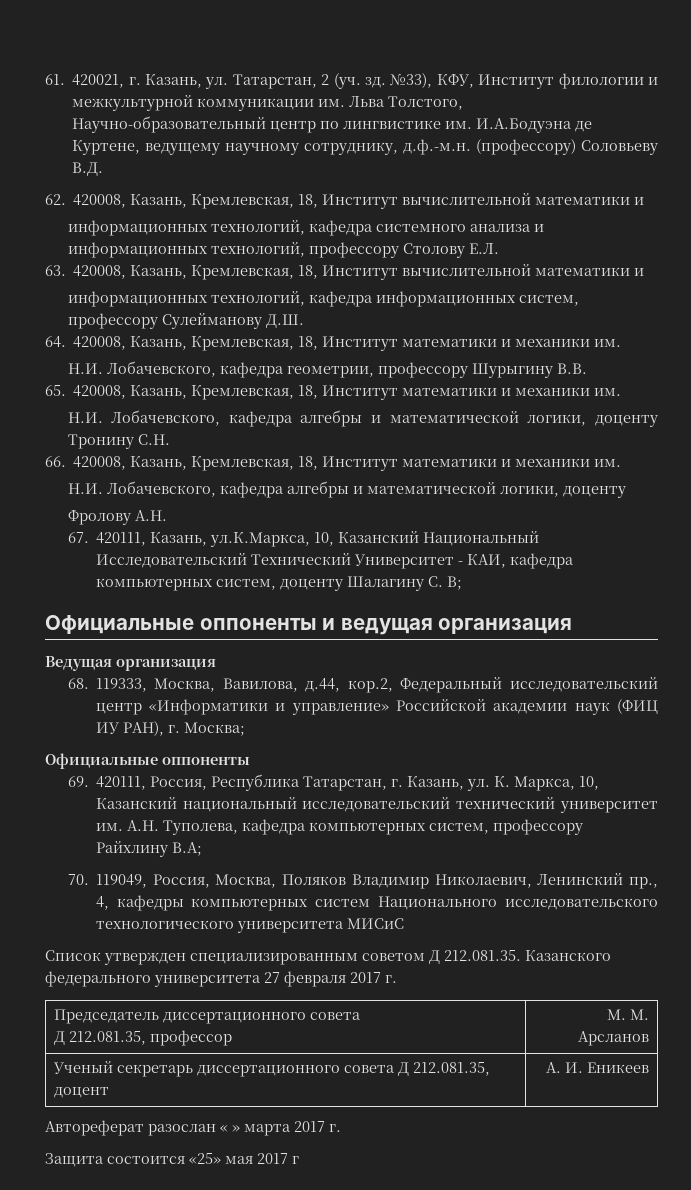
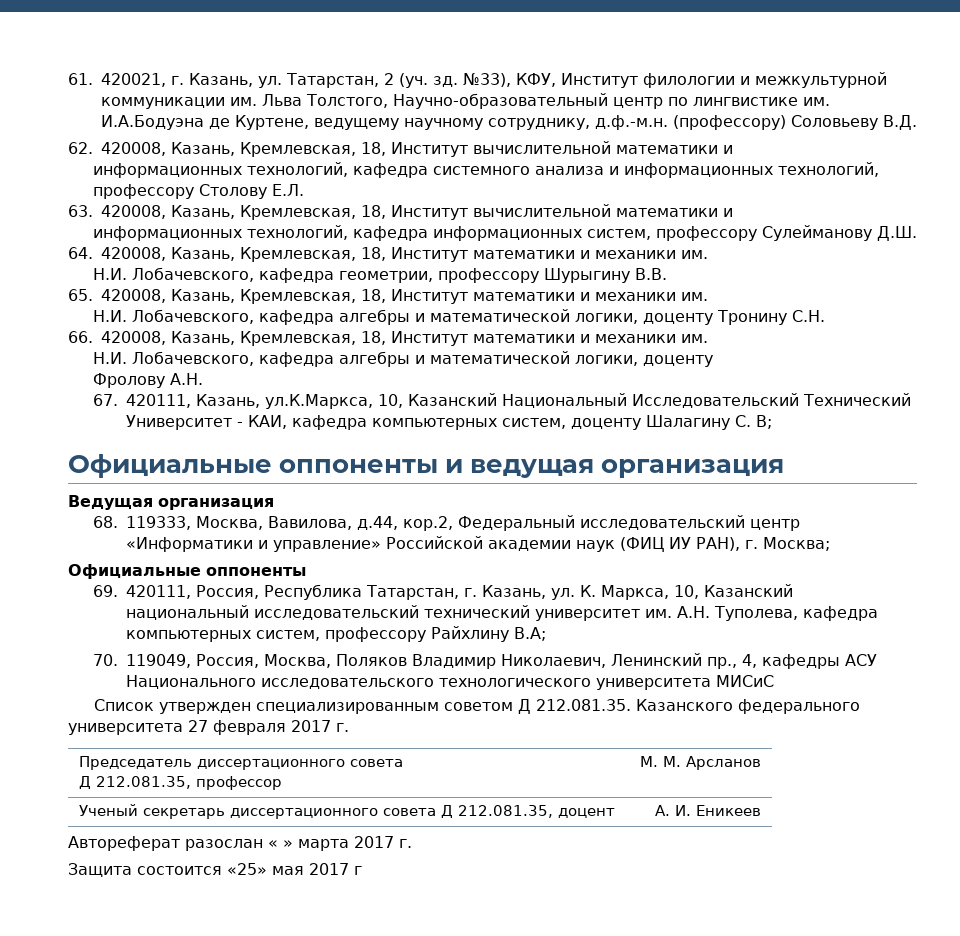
- 70. 119049, Россия, Москва, Поляков Владимир Николаевич, Ленинский пр., 4, кафедры компьютерных систем Национального исследовательского технологического университета МИСиС
+ 70. 119049, Россия, Москва, Поляков Владимир Николаевич, Ленинский пр., 4, кафедры АСУ Национального исследовательского технологического университета МИСиС

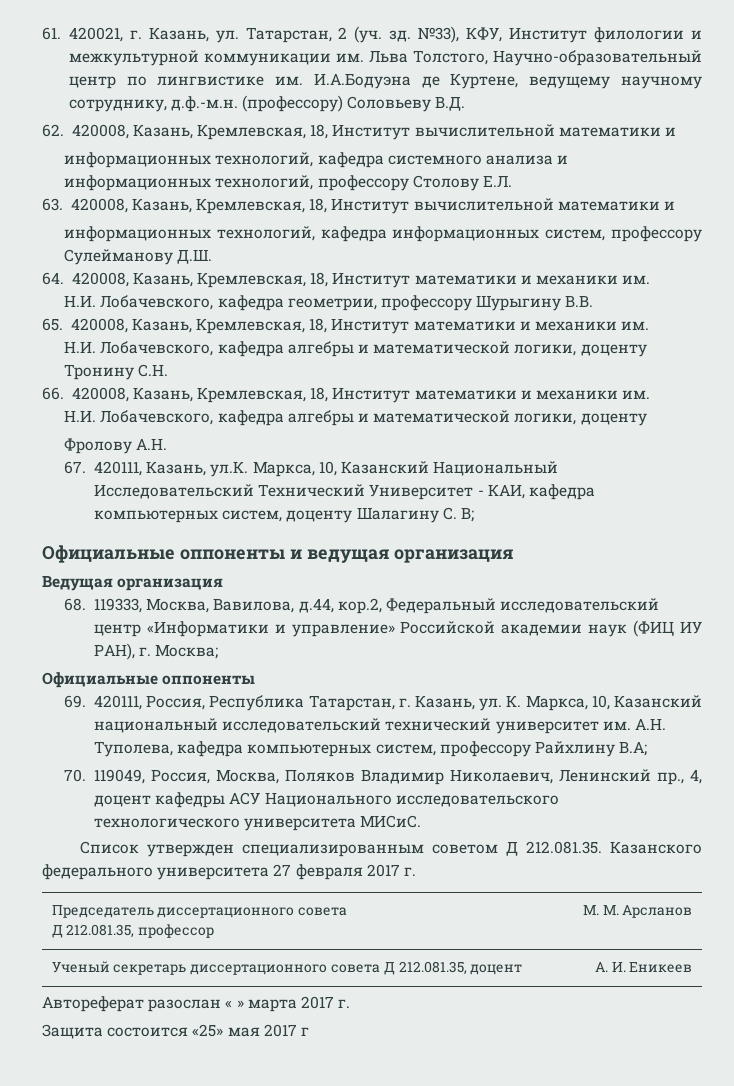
- 67. 420111, Казань, ул.К.Маркса, 10, Казанский Национальный Исследовательский Технический Университет - КАИ, кафедра компьютерных систем, доценту Шалагину С. В;
+ 67. 420111, Казань, ул.К. Маркса, 10, Казанский Национальный Исследовательский Технический Университет - КАИ, кафедра компьютерных систем, доценту Шалагину С. В;
- 70. 119049, Россия, Москва, Поляков Владимир Николаевич, Ленинский пр., 4, кафедры АСУ Национального исследовательского технологического университета МИСиС
+ 70. 119049, Россия, Москва, Поляков Владимир Николаевич, Ленинский пр., 4, доцент кафедры АСУ Национального исследовательского технологического университета МИСиС.

